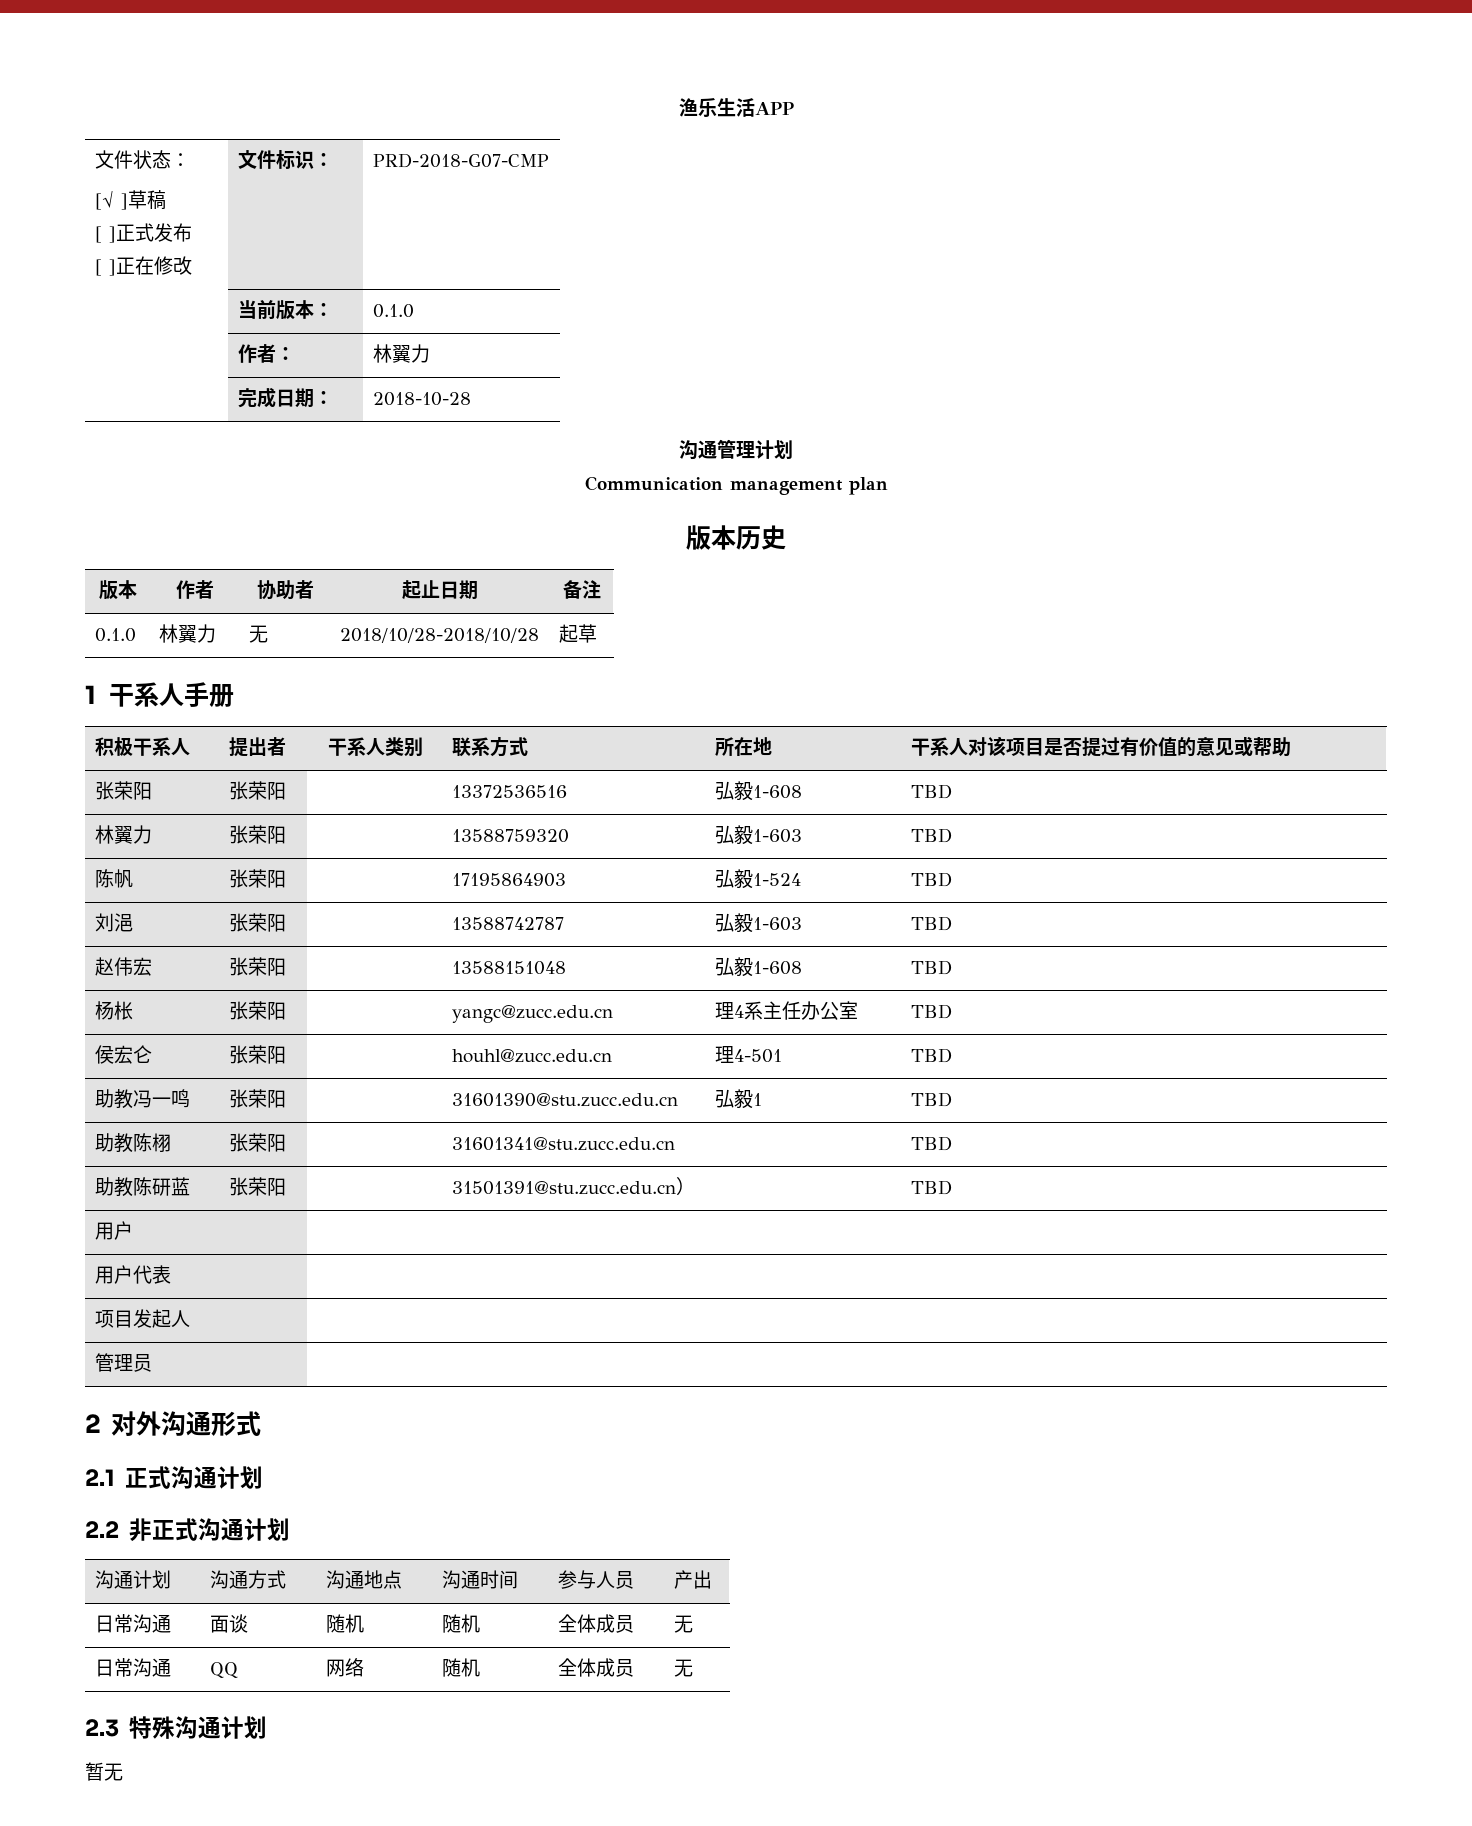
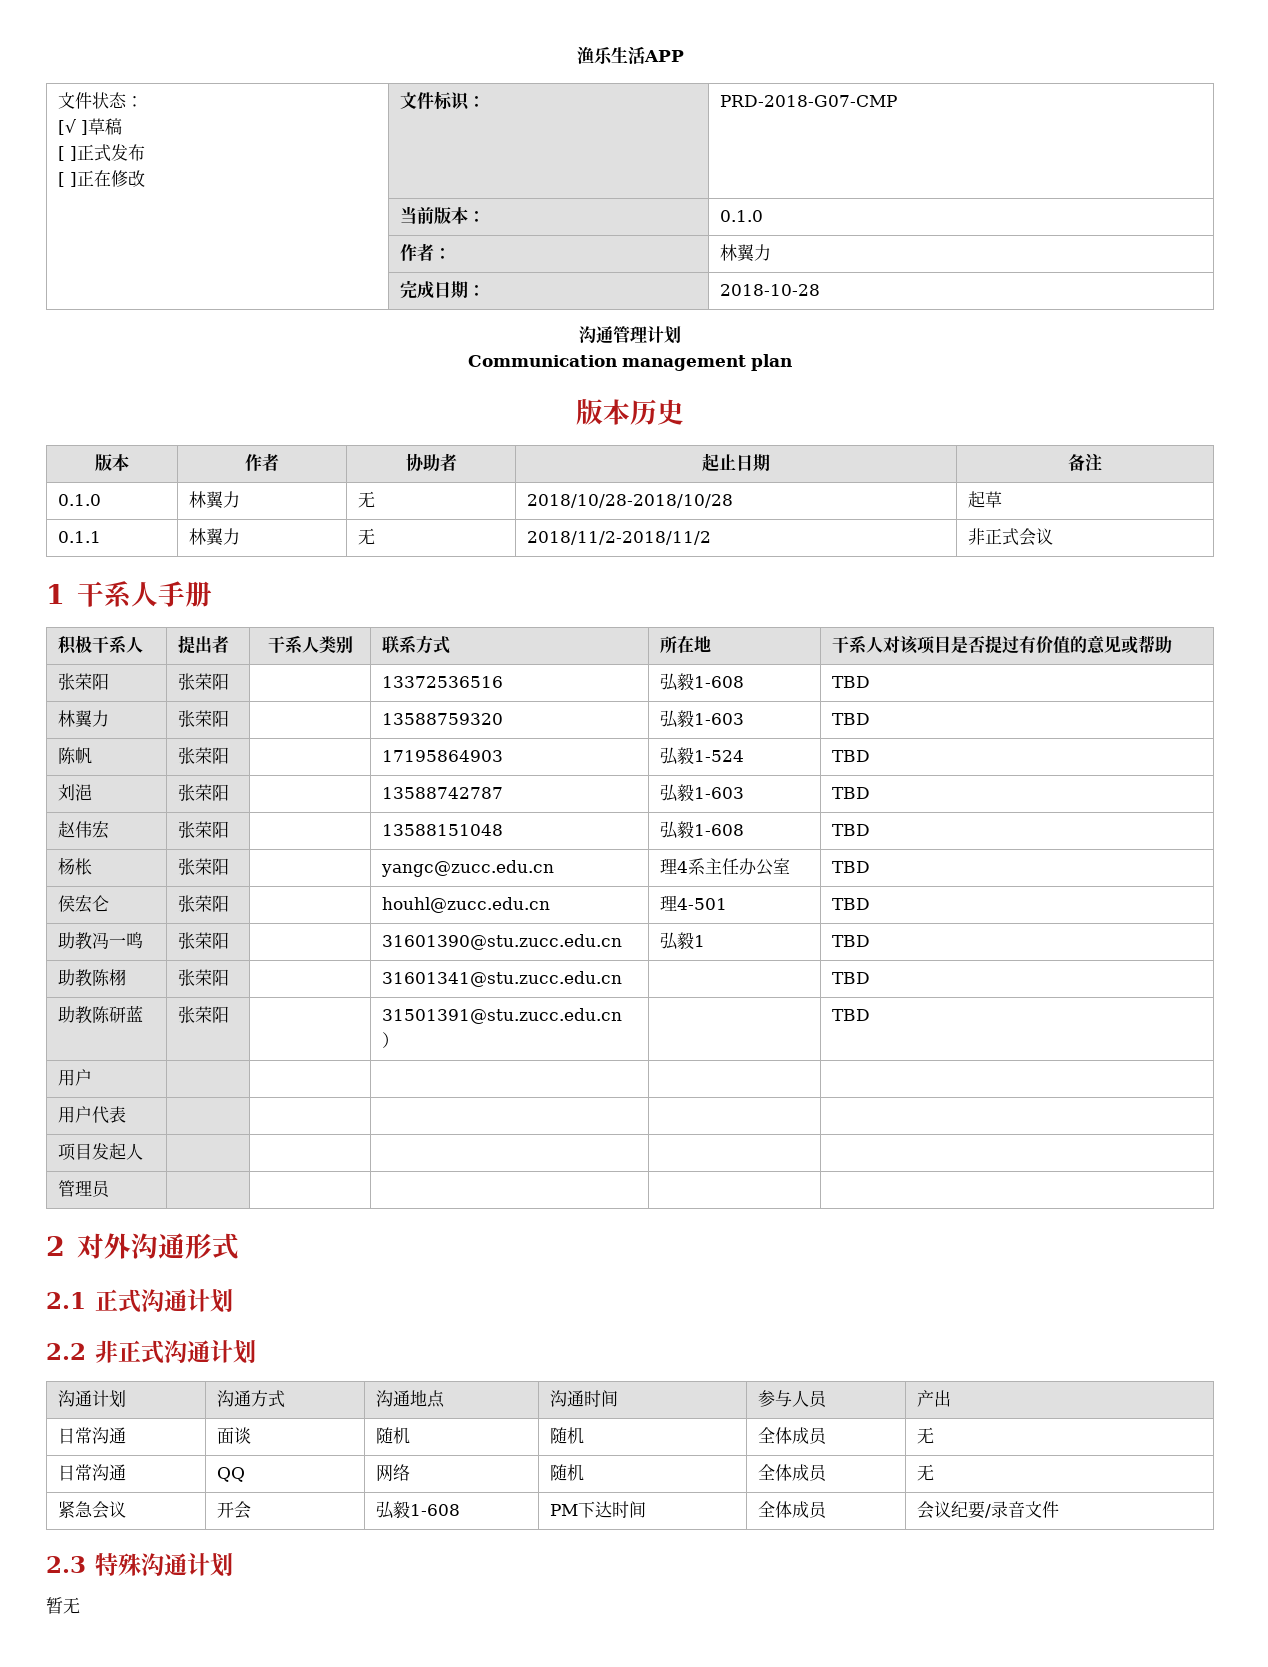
+ 0.1.1 | 林翼力 | 无 | 2018/11/2-2018/11/2 | 非正式会议
+ 紧急会议 | 开会 | 弘毅1-608 | PM下达时间 | 全体成员 | 会议纪要/录音文件

